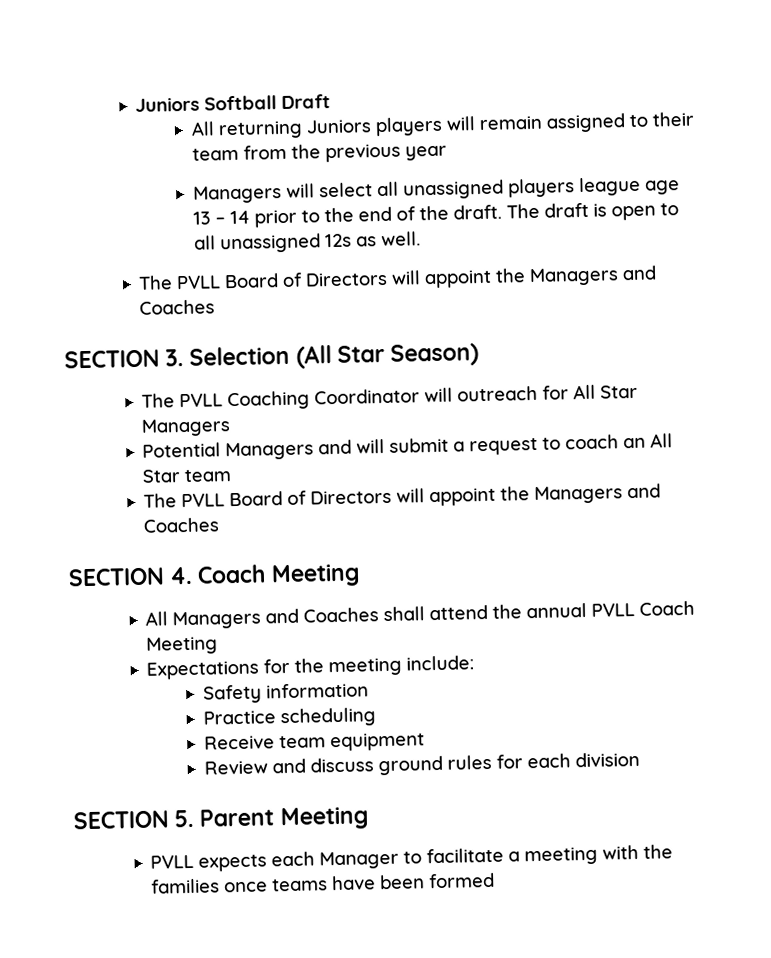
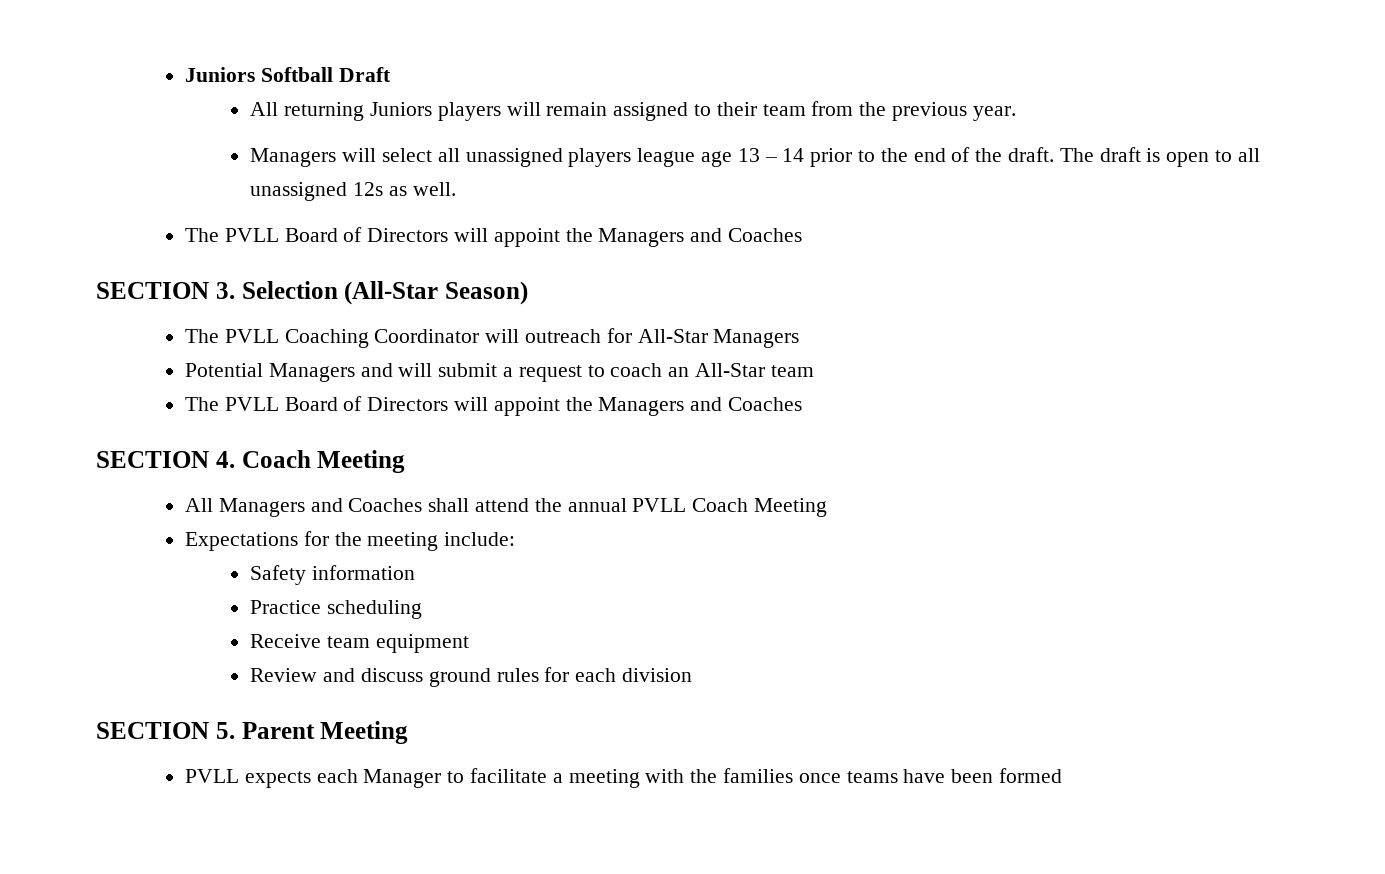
- All returning Juniors players will remain assigned to their team from the previous year
+ All returning Juniors players will remain assigned to their team from the previous year.
- SECTION 3. Selection (All Star Season)
+ SECTION 3. Selection (All-Star Season)
- The PVLL Coaching Coordinator will outreach for All Star Managers
+ The PVLL Coaching Coordinator will outreach for All-Star Managers
- Potential Managers and will submit a request to coach an All Star team
+ Potential Managers and will submit a request to coach an All-Star team

